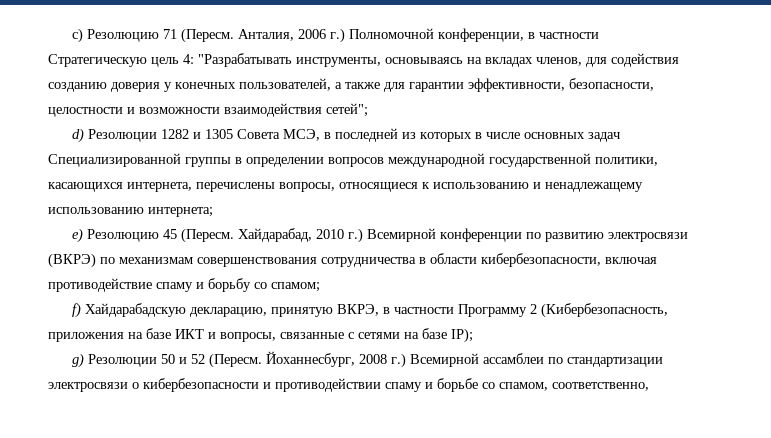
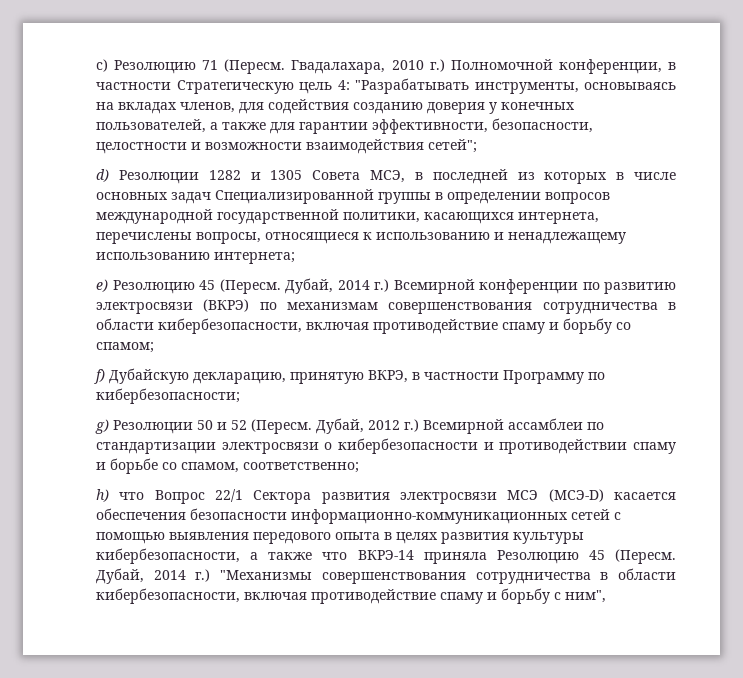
- Анталия, 2006 г.) Полномочной конференции, в частности Стратегическую цель 4: "Разрабатывать инструменты, основываясь на вкладах членов, для содействия созданию доверия у конечных пользователей, а также для гарантии эффективности, безопасности, целостности и возможности взаимодействия сетей";
+ Гвадалахара, 2010 г.) Полномочной конференции, в частности Стратегическую цель 4: "Разрабатывать инструменты, основываясь на вкладах членов, для содействия созданию доверия у конечных пользователей, а также для гарантии эффективности, безопасности, целостности и возможности взаимодействия сетей";
- Хайдарабад, 2010 г.) Всемирной конференции по развитию электросвязи (ВКРЭ) по механизмам совершенствования сотрудничества в области кибербезопасности, включая противодействие спаму и борьбу со спамом;
+ Дубай, 2014 г.) Всемирной конференции по развитию электросвязи (ВКРЭ) по механизмам совершенствования сотрудничества в области кибербезопасности, включая противодействие спаму и борьбу со спамом;
- f) Хайдарабадскую декларацию, принятую ВКРЭ, в частности Программу 2 (Кибербезопасность, приложения на базе ИКТ и вопросы, связанные с сетями на базе IP);
+ f) Дубайскую декларацию, принятую ВКРЭ, в частности Программу по кибербезопасности;
- Йоханнесбург, 2008 г.) Всемирной ассамблеи по стандартизации электросвязи о кибербезопасности и противодействии спаму и борьбе со спамом, соответственно,
+ Дубай, 2012 г.) Всемирной ассамблеи по стандартизации электросвязи о кибербезопасности и противодействии спаму и борьбе со спамом, соответственно;
+ h) что Вопрос 22/1 Сектора развития электросвязи МСЭ (МСЭ-D) касается обеспечения безопасности информационно-коммуникационных сетей с помощью выявления передового опыта в целях развития культуры кибербезопасности, а также что ВКРЭ-14 приняла Резолюцию 45 (Пересм. Дубай, 2014 г.) "Механизмы совершенствования сотрудничества в области кибербезопасности, включая противодействие спаму и борьбу с ним",

